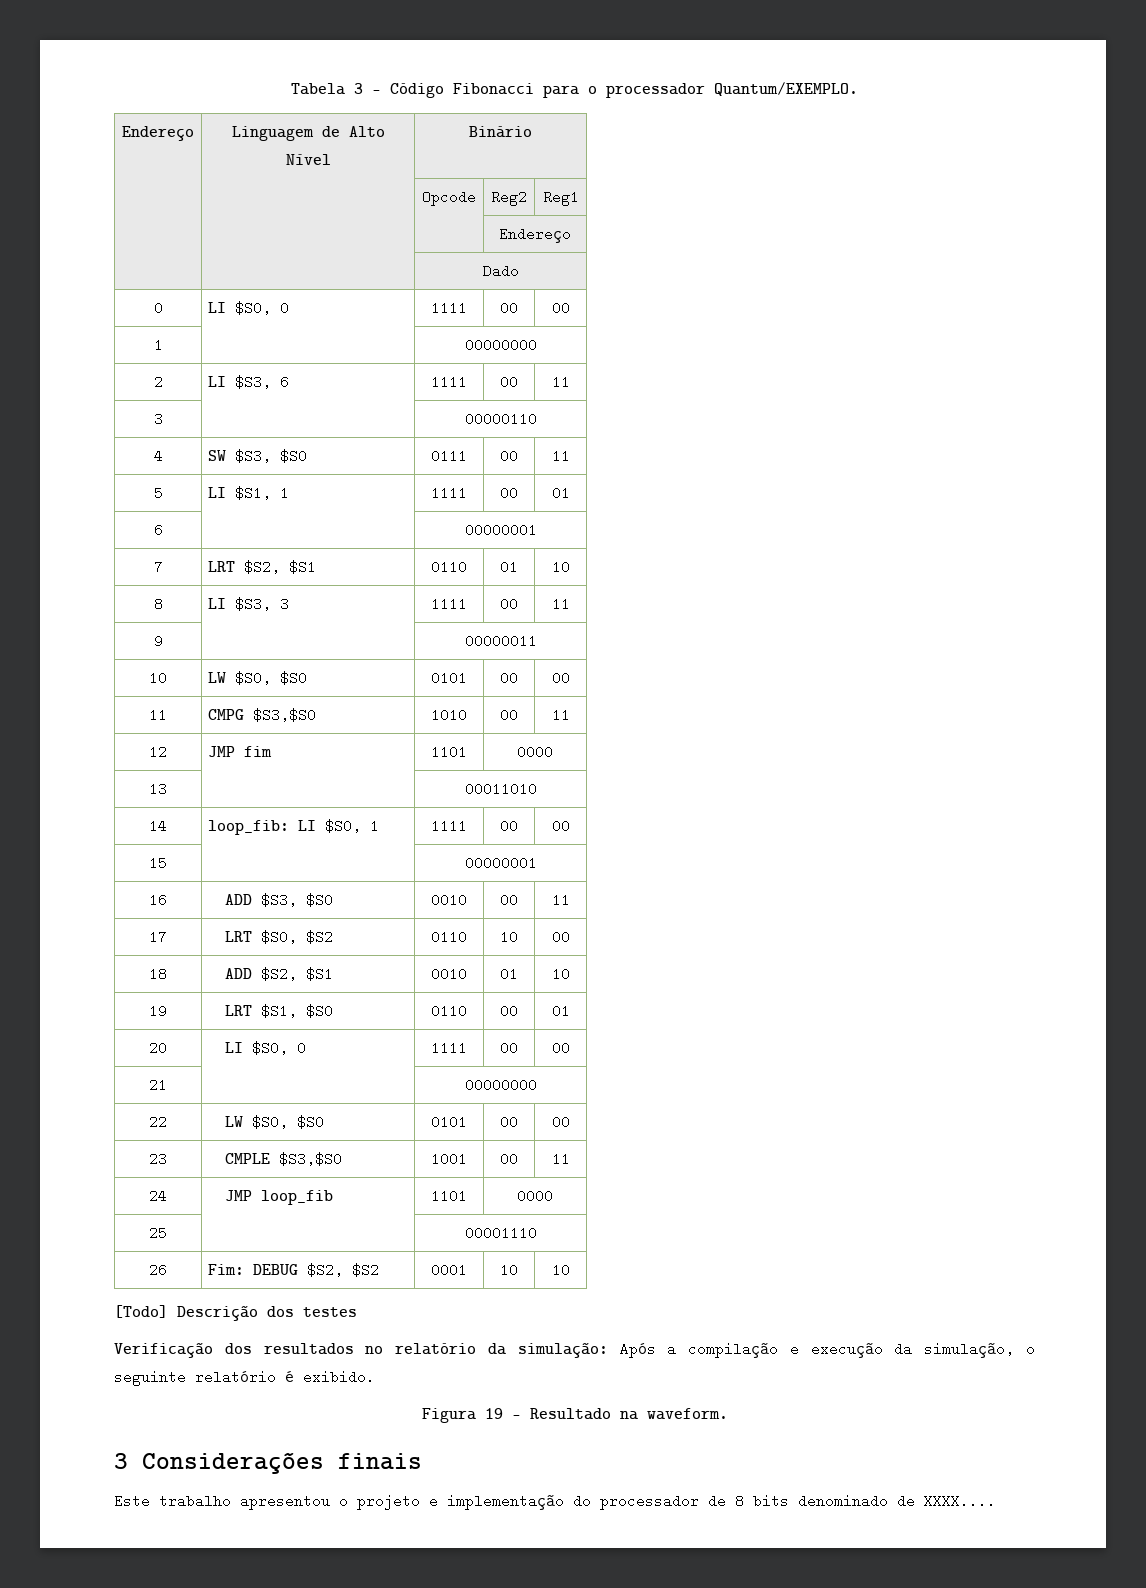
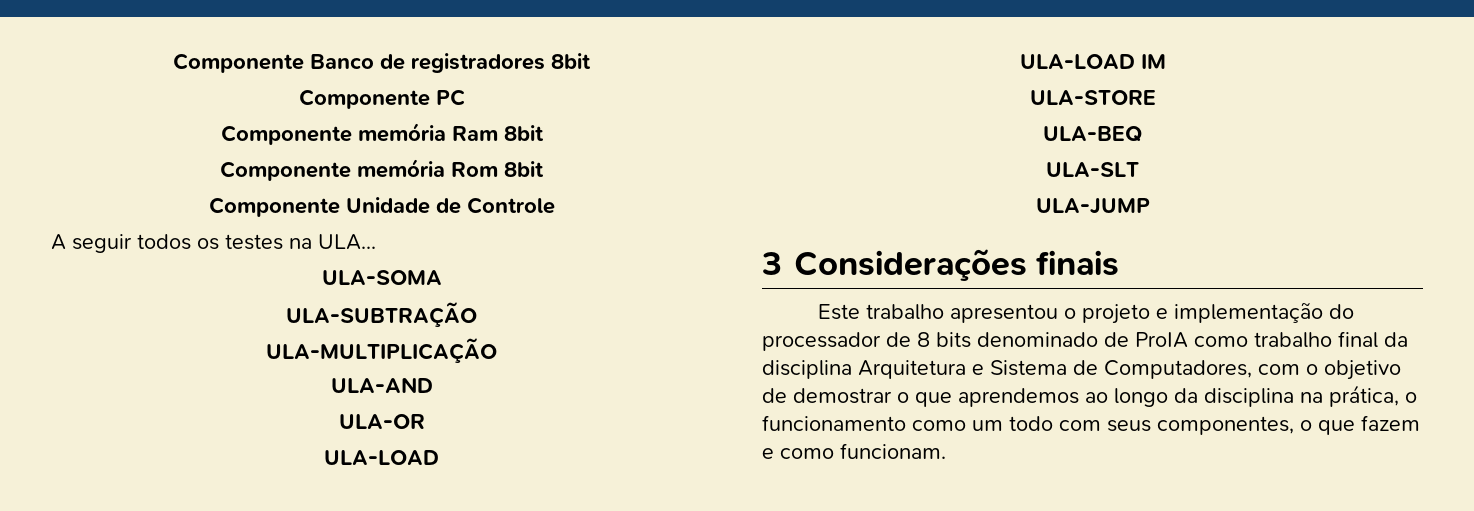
- Tabela 3 - Código Fibonacci para o processador Quantum/EXEMPLO.
- Endereço | Linguagem de Alto Nível | Binário
- | | Opcode | Reg2 | Reg1
- | | | Endereço
- | | Dado
- 0 | LI $S0, 0 | 1111 | 00 | 00
- 1 | | 00000000
- 2 | LI $S3, 6 | 1111 | 00 | 11
- 3 | | 00000110
- 4 | SW $S3, $S0 | 0111 | 00 | 11
- 5 | LI $S1, 1 | 1111 | 00 | 01
- 6 | | 00000001
- 7 | LRT $S2, $S1 | 0110 | 01 | 10
- 8 | LI $S3, 3 | 1111 | 00 | 11
- 9 | | 00000011
- 10 | LW $S0, $S0 | 0101 | 00 | 00
- 11 | CMPG $S3,$S0 | 1010 | 00 | 11
- 12 | JMP fim | 1101 | 0000
- 13 | | 00011010
- 14 | loop_fib: LI $S0, 1 | 1111 | 00 | 00
- 15 | | 00000001
- 16 | ADD $S3, $S0 | 0010 | 00 | 11
- 17 | LRT $S0, $S2 | 0110 | 10 | 00
- 18 | ADD $S2, $S1 | 0010 | 01 | 10
- 19 | LRT $S1, $S0 | 0110 | 00 | 01
- 20 | LI $S0, 0 | 1111 | 00 | 00
- 21 | | 00000000
- 22 | LW $S0, $S0 | 0101 | 00 | 00
- 23 | CMPLE $S3,$S0 | 1001 | 00 | 11
- 24 | JMP loop_fib | 1101 | 0000
- 25 | | 00001110
- 26 | Fim: DEBUG $S2, $S2 | 0001 | 10 | 10
- [Todo] Descrição dos testes
- Verificação dos resultados no relatório da simulação: Após a compilação e execução da simulação, o seguinte relatório é exibido.
- Figura 19 - Resultado na waveform.
+ Componente Banco de registradores 8bit
+ Componente PC
+ Componente memória Ram 8bit
+ Componente memória Rom 8bit
+ Componente Unidade de Controle
+ A seguir todos os testes na ULA...
+ ULA-SOMA
+ ULA-SUBTRAÇÃO
+ ULA-MULTIPLICAÇÃO
+ ULA-AND
+ ULA-OR
+ ULA-LOAD
+ ULA-LOAD IM
+ ULA-STORE
+ ULA-BEQ
+ ULA-SLT
+ ULA-JUMP
- Este trabalho apresentou o projeto e implementação do processador de 8 bits denominado de XXXX....
+ Este trabalho apresentou o projeto e implementação do processador de 8 bits denominado de ProIA como trabalho final da disciplina Arquitetura e Sistema de Computadores, com o objetivo de demostrar o que aprendemos ao longo da disciplina na prática, o funcionamento como um todo com seus componentes, o que fazem e como funcionam.

